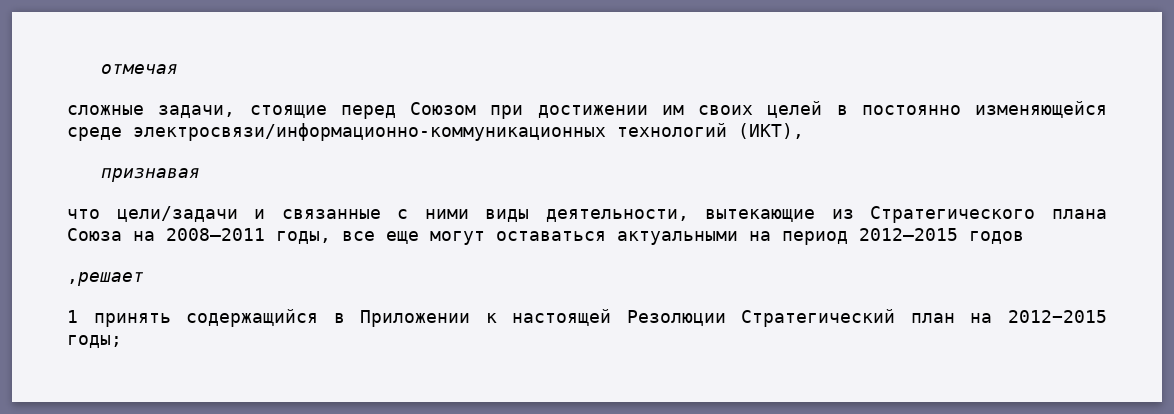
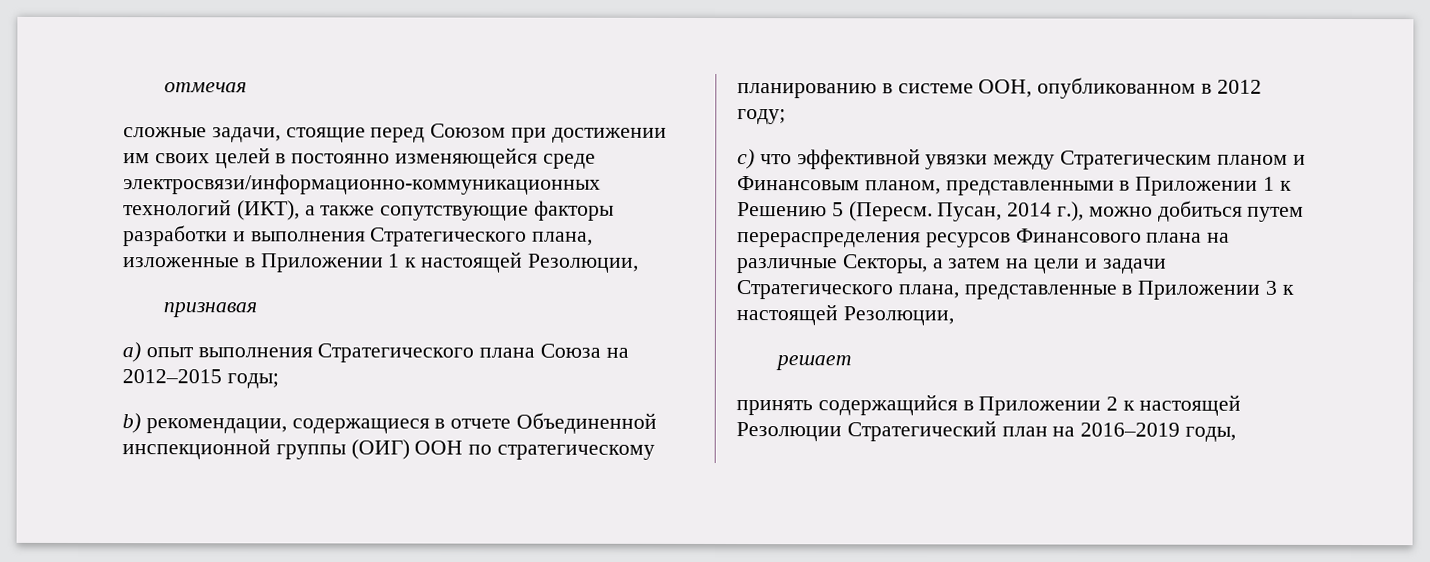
- сложные задачи, стоящие перед Союзом при достижении им своих целей в постоянно изменяющейся среде электросвязи/информационно-коммуникационных технологий (ИКТ),
+ сложные задачи, стоящие перед Союзом при достижении им своих целей в постоянно изменяющейся среде электросвязи/информационно-коммуникационных технологий (ИКТ), а также сопутствующие факторы разработки и выполнения Стратегического плана, изложенные в Приложении 1 к настоящей Резолюции,
  признавая
- что цели/задачи и связанные с ними виды деятельности, вытекающие из Стратегического плана Союза на 2008–2011 годы, все еще могут оставаться актуальными на период 2012–2015 годов
- ,решает
- 1 принять содержащийся в Приложении к настоящей Резолюции Стратегический план на 2012−2015 годы;
+ a) опыт выполнения Стратегического плана Союза на 2012–2015 годы;
+ b) рекомендации, содержащиеся в отчете Объединенной инспекционной группы (ОИГ) ООН по стратегическому планированию в системе ООН, опубликованном в 2012 году;
+ c) что эффективной увязки между Стратегическим планом и Финансовым планом, представленными в Приложении 1 к Решению 5 (Пересм. Пусан, 2014 г.), можно добиться путем перераспределения ресурсов Финансового плана на различные Секторы, а затем на цели и задачи Стратегического плана, представленные в Приложении 3 к настоящей Резолюции,
+ решает
+ принять содержащийся в Приложении 2 к настоящей Резолюции Стратегический план на 2016–2019 годы,

